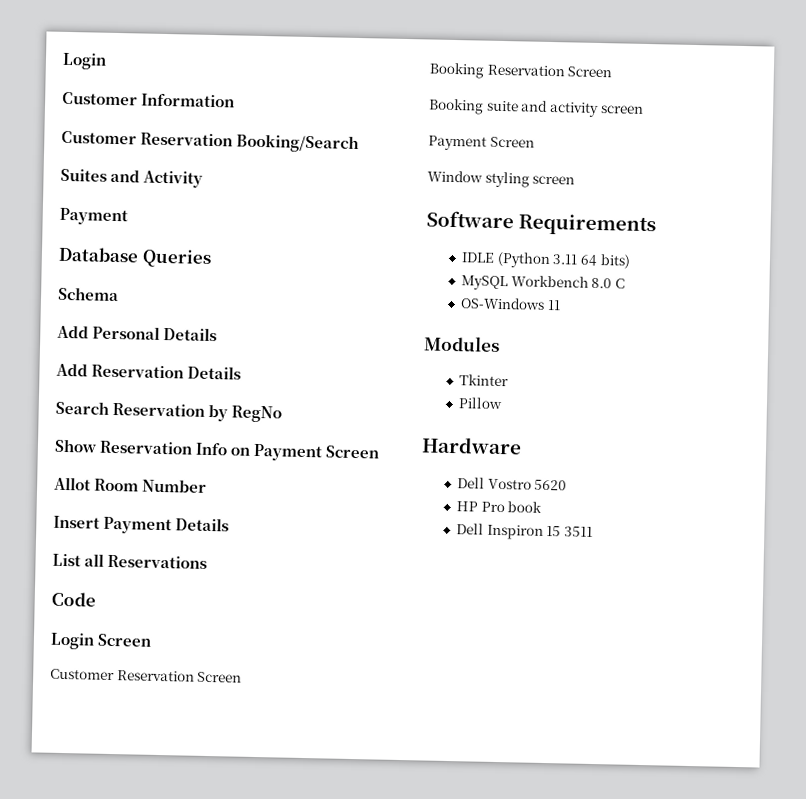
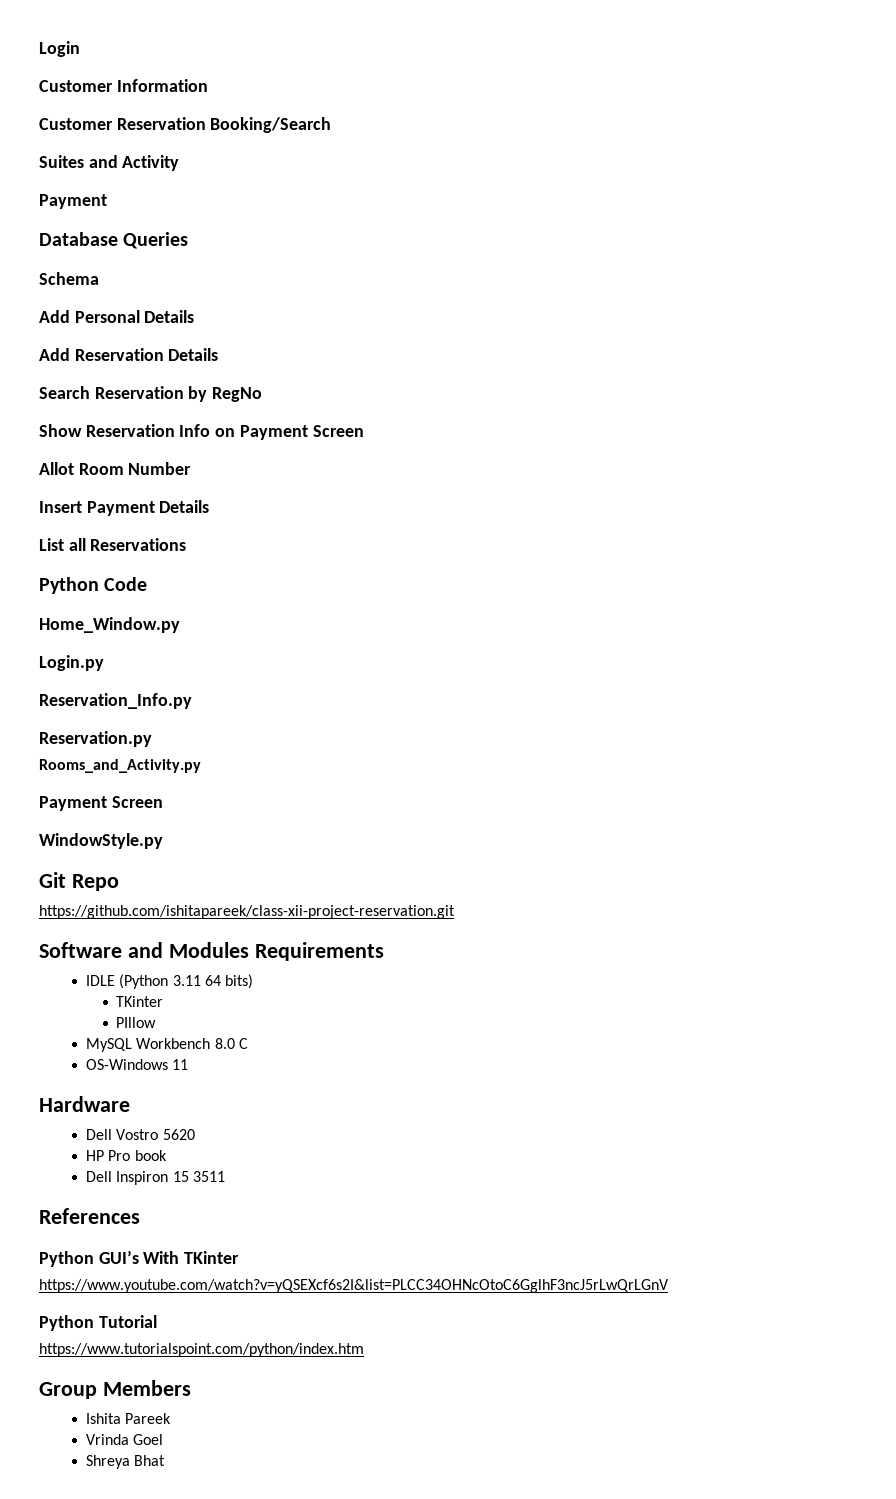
- Code
+ Python Code
- Login Screen
- Customer Reservation Screen
- Booking Reservation Screen
- Booking suite and activity screen
+ Home_Window.py
+ Login.py
+ Reservation_Info.py
+ Reservation.py
+ Rooms_and_Activity.py
  Payment Screen
- Window styling screen
+ WindowStyle.py
+ Git Repo
+ https://github.com/ishitapareek/class-xii-project-reservation.git
- Software Requirements
+ Software and Modules Requirements
  IDLE (Python 3.11 64 bits)
+ TKinter
+ PIllow
- Modules
- Tkinter
- Pillow
+ References
+ Python GUI’s With TKinter
+ https://www.youtube.com/watch?v=yQSEXcf6s2I&list=PLCC34OHNcOtoC6GglhF3ncJ5rLwQrLGnV
+ Python Tutorial
+ https://www.tutorialspoint.com/python/index.htm
+ Group Members
+ Ishita Pareek
+ Vrinda Goel
+ Shreya Bhat

